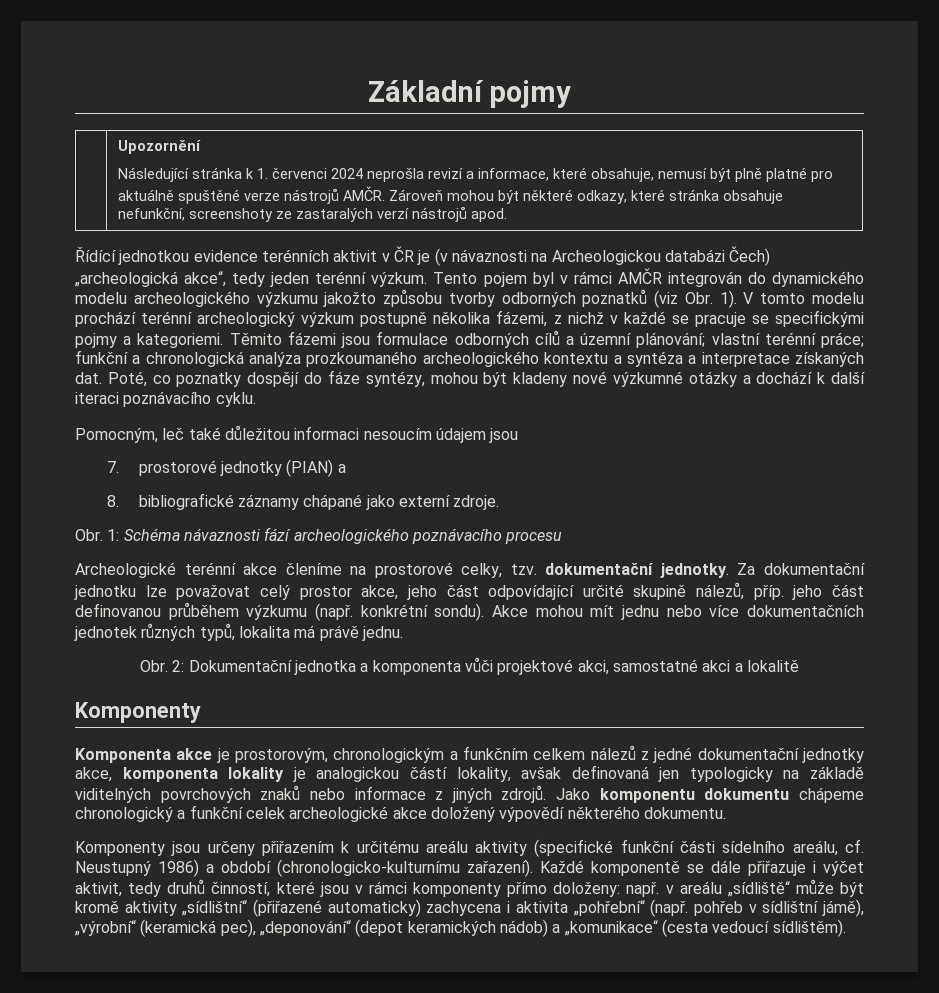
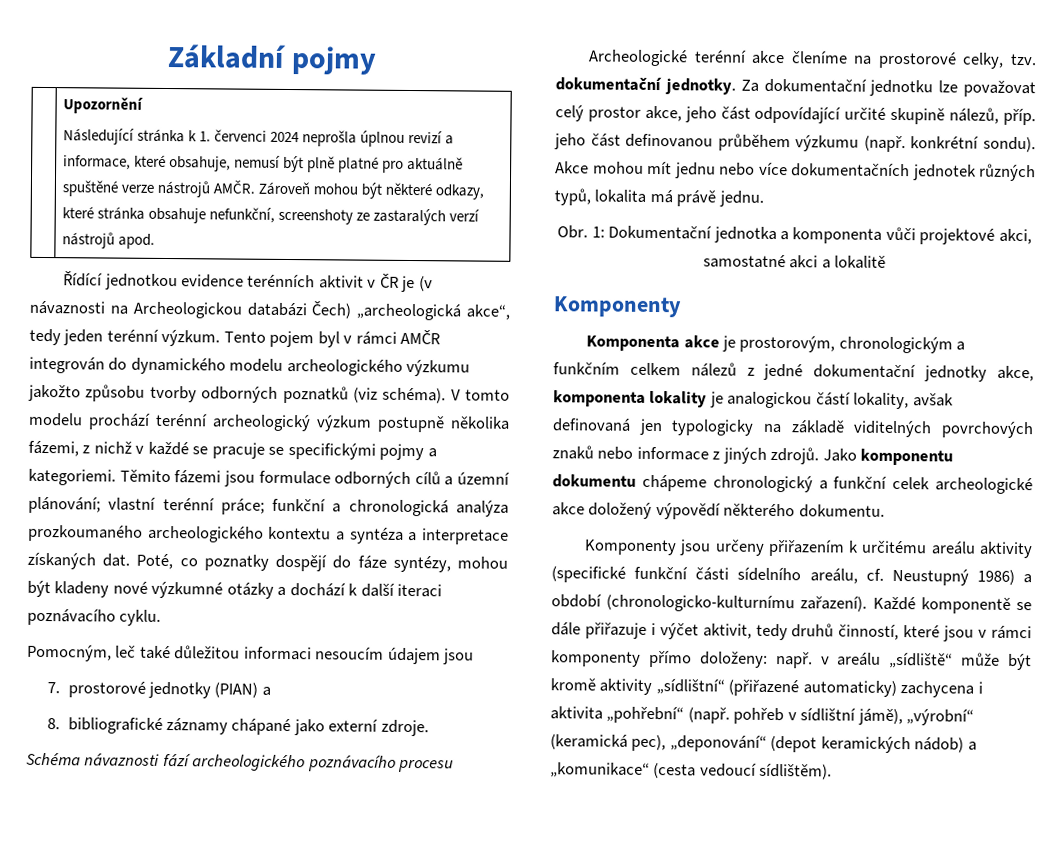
  | Upozornění
- Následující stránka k 1. červenci 2024 neprošla revizí a informace, které obsahuje, nemusí být plně platné pro aktuálně spuštěné verze nástrojů AMČR. Zároveň mohou být některé odkazy, které stránka obsahuje nefunkční, screenshoty ze zastaralých verzí nástrojů apod.
+ Následující stránka k 1. červenci 2024 neprošla úplnou revizí a informace, které obsahuje, nemusí být plně platné pro aktuálně spuštěné verze nástrojů AMČR. Zároveň mohou být některé odkazy, které stránka obsahuje nefunkční, screenshoty ze zastaralých verzí nástrojů apod.
- Tento pojem byl v rámci AMČR integrován do dynamického modelu archeologického výzkumu jakožto způsobu tvorby odborných poznatků (viz Obr. 1).
+ Tento pojem byl v rámci AMČR integrován do dynamického modelu archeologického výzkumu jakožto způsobu tvorby odborných poznatků (viz schéma).
- Obr. 1: Schéma návaznosti fází archeologického poznávacího procesu
+ Schéma návaznosti fází archeologického poznávacího procesu
- Obr. 2: Dokumentační jednotka a komponenta vůči projektové akci, samostatné akci a lokalitě
+ Obr. 1: Dokumentační jednotka a komponenta vůči projektové akci, samostatné akci a lokalitě

